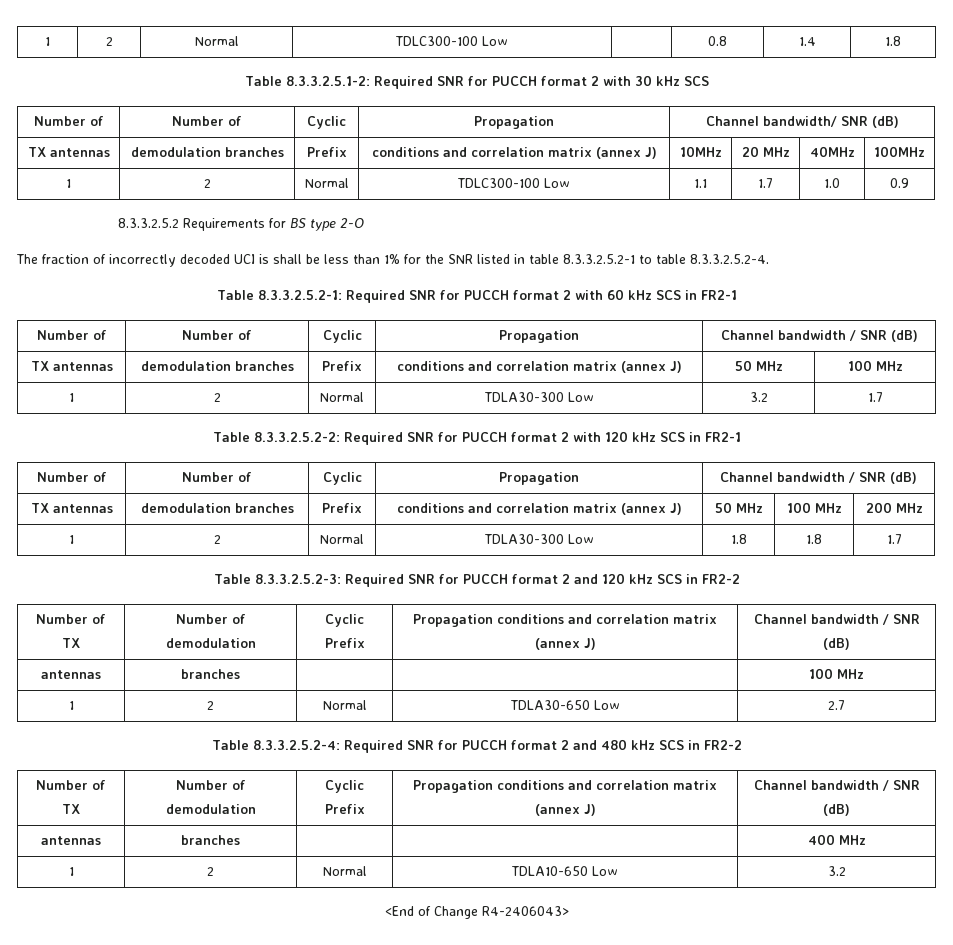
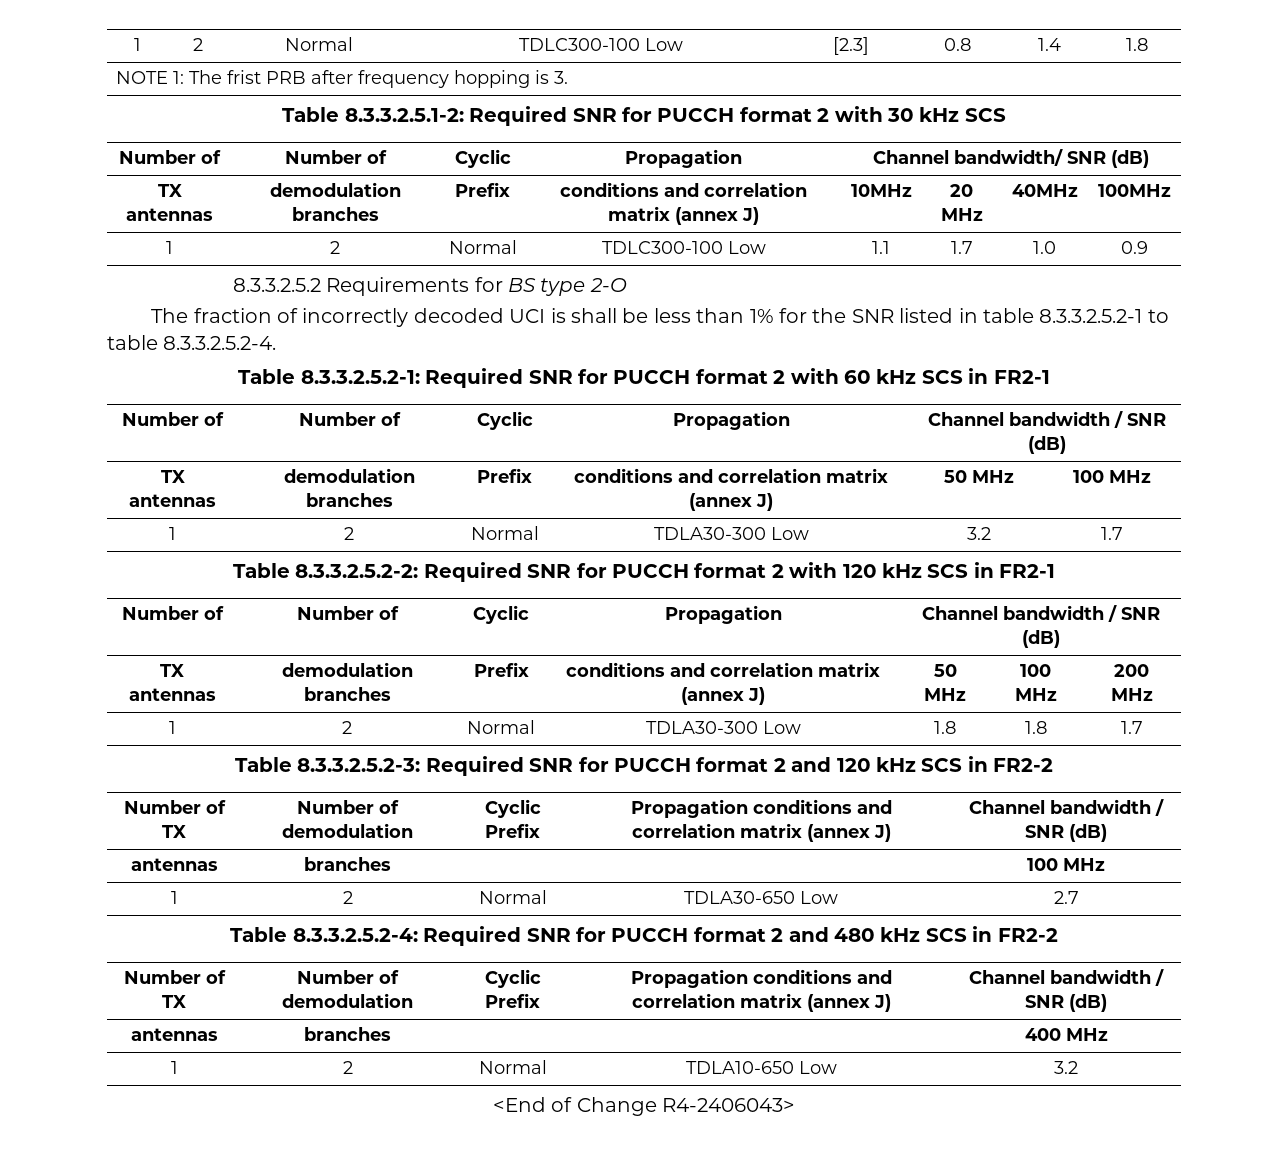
- 1 | 2 | Normal | TDLC300-100 Low | | 0.8 | 1.4 | 1.8
+ 1 | 2 | Normal | TDLC300-100 Low | [2.3] | 0.8 | 1.4 | 1.8
+ NOTE 1: The frist PRB after frequency hopping is 3.

